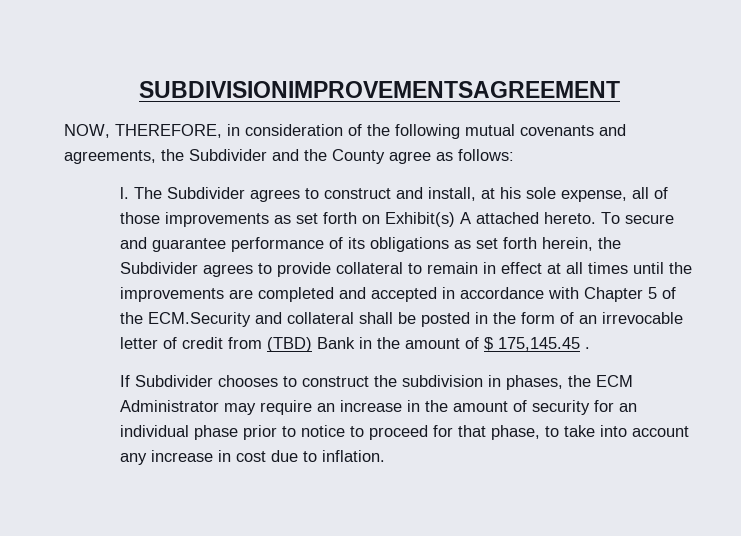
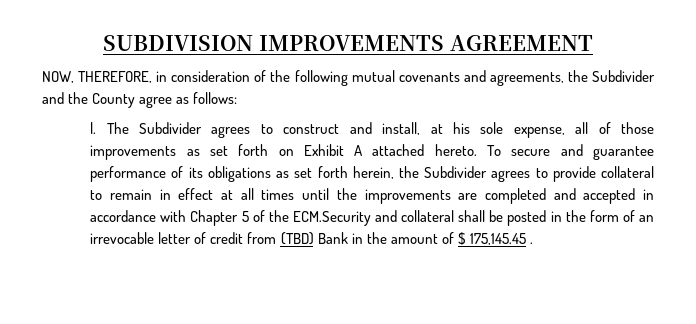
- SUBDIVISIONIMPROVEMENTSAGREEMENT
+ SUBDIVISION IMPROVEMENTS AGREEMENT
- The Subdivider agrees to construct and install, at his sole expense, all of those improvements as set forth on Exhibit(s) A attached hereto.
+ The Subdivider agrees to construct and install, at his sole expense, all of those improvements as set forth on Exhibit A attached hereto.
- If Subdivider chooses to construct the subdivision in phases, the ECM Administrator may require an increase in the amount of security for an individual phase prior to notice to proceed for that phase, to take into account any increase in cost due to inflation.

